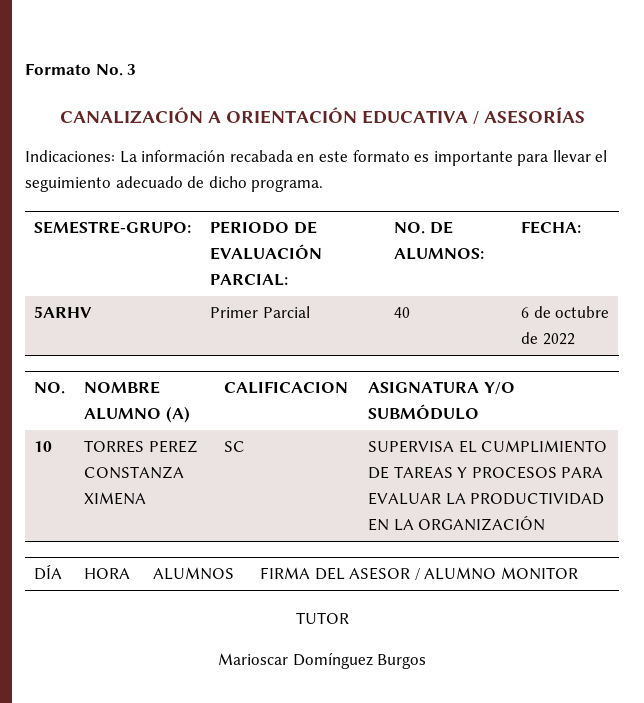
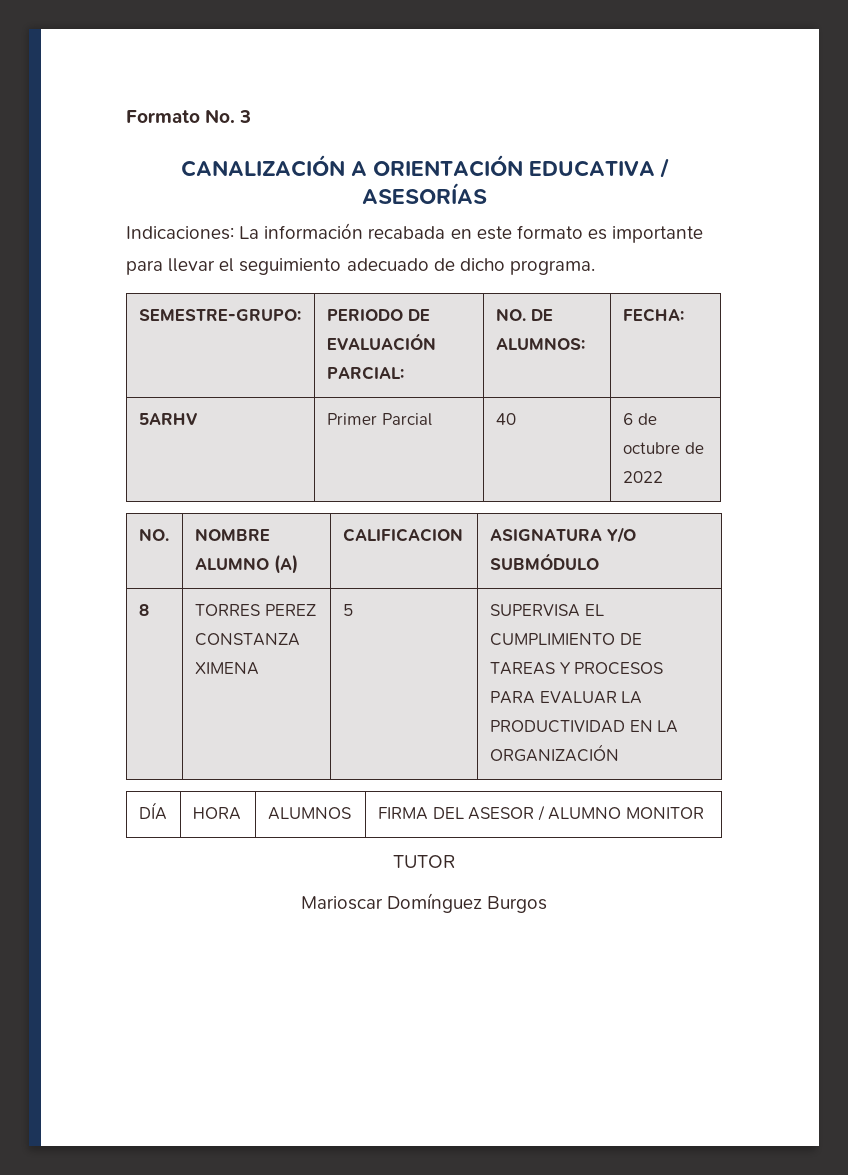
- 10 | TORRES PEREZ CONSTANZA XIMENA | SC | SUPERVISA EL CUMPLIMIENTO DE TAREAS Y PROCESOS PARA EVALUAR LA PRODUCTIVIDAD EN LA ORGANIZACIÓN
+ 8 | TORRES PEREZ CONSTANZA XIMENA | 5 | SUPERVISA EL CUMPLIMIENTO DE TAREAS Y PROCESOS PARA EVALUAR LA PRODUCTIVIDAD EN LA ORGANIZACIÓN

